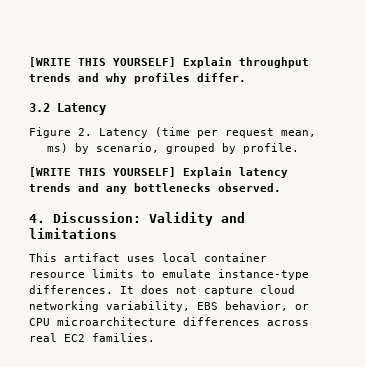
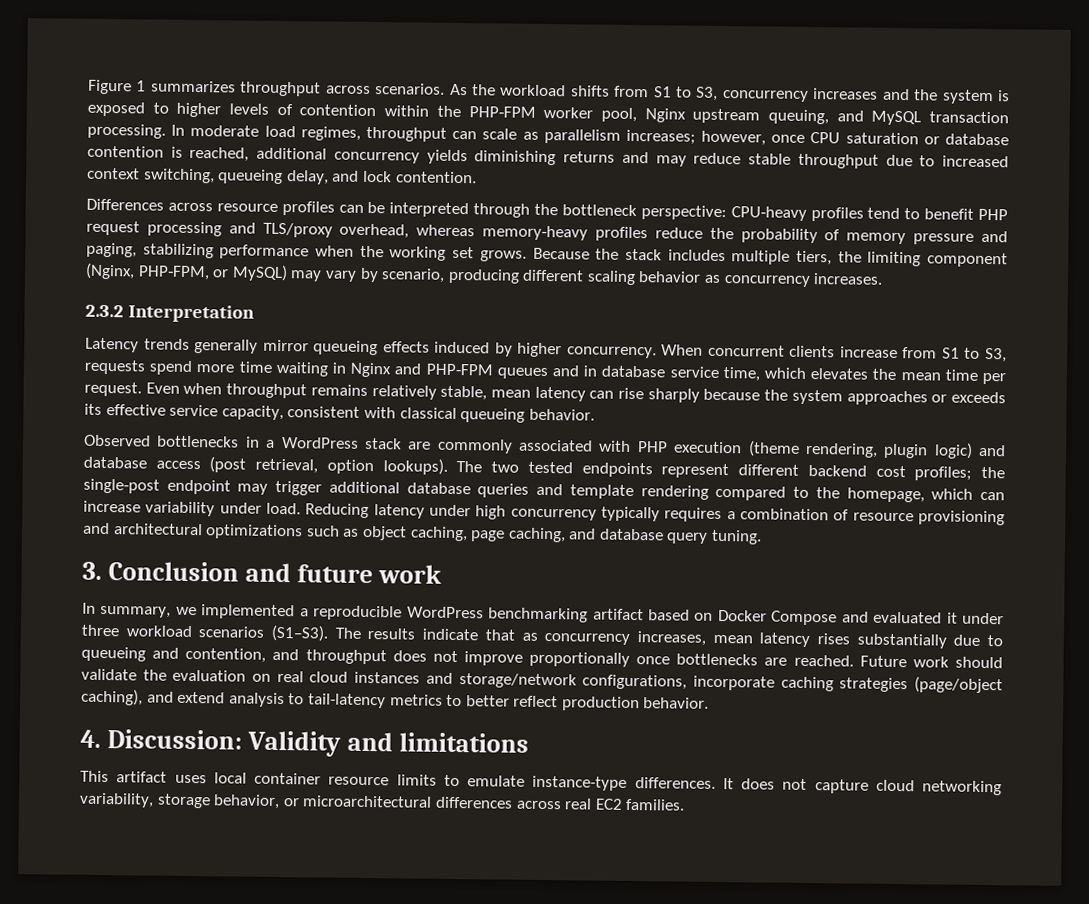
- [WRITE THIS YOURSELF] Explain throughput trends and why profiles differ.
- 3.2 Latency
- Figure 2. Latency (time per request mean, ms) by scenario, grouped by profile.
- [WRITE THIS YOURSELF] Explain latency trends and any bottlenecks observed.
+ Figure 1 summarizes throughput across scenarios. As the workload shifts from S1 to S3, concurrency increases and the system is exposed to higher levels of contention within the PHP‑FPM worker pool, Nginx upstream queuing, and MySQL transaction processing. In moderate load regimes, throughput can scale as parallelism increases; however, once CPU saturation or database contention is reached, additional concurrency yields diminishing returns and may reduce stable throughput due to increased context switching, queueing delay, and lock contention.
+ Differences across resource profiles can be interpreted through the bottleneck perspective: CPU‑heavy profiles tend to benefit PHP request processing and TLS/proxy overhead, whereas memory‑heavy profiles reduce the probability of memory pressure and paging, stabilizing performance when the working set grows. Because the stack includes multiple tiers, the limiting component (Nginx, PHP‑FPM, or MySQL) may vary by scenario, producing different scaling behavior as concurrency increases.
+ 2.3.2 Interpretation
+ Latency trends generally mirror queueing effects induced by higher concurrency. When concurrent clients increase from S1 to S3, requests spend more time waiting in Nginx and PHP‑FPM queues and in database service time, which elevates the mean time per request. Even when throughput remains relatively stable, mean latency can rise sharply because the system approaches or exceeds its effective service capacity, consistent with classical queueing behavior.
+ Observed bottlenecks in a WordPress stack are commonly associated with PHP execution (theme rendering, plugin logic) and database access (post retrieval, option lookups). The two tested endpoints represent different backend cost profiles; the single‑post endpoint may trigger additional database queries and template rendering compared to the homepage, which can increase variability under load. Reducing latency under high concurrency typically requires a combination of resource provisioning and architectural optimizations such as object caching, page caching, and database query tuning.
+ 3. Conclusion and future work
+ In summary, we implemented a reproducible WordPress benchmarking artifact based on Docker Compose and evaluated it under three workload scenarios (S1–S3). The results indicate that as concurrency increases, mean latency rises substantially due to queueing and contention, and throughput does not improve proportionally once bottlenecks are reached. Future work should validate the evaluation on real cloud instances and storage/network configurations, incorporate caching strategies (page/object caching), and extend analysis to tail-latency metrics to better reflect production behavior.
- It does not capture cloud networking variability, EBS behavior, or CPU microarchitecture differences across real EC2 families.
+ It does not capture cloud networking variability, storage behavior, or microarchitectural differences across real EC2 families.

